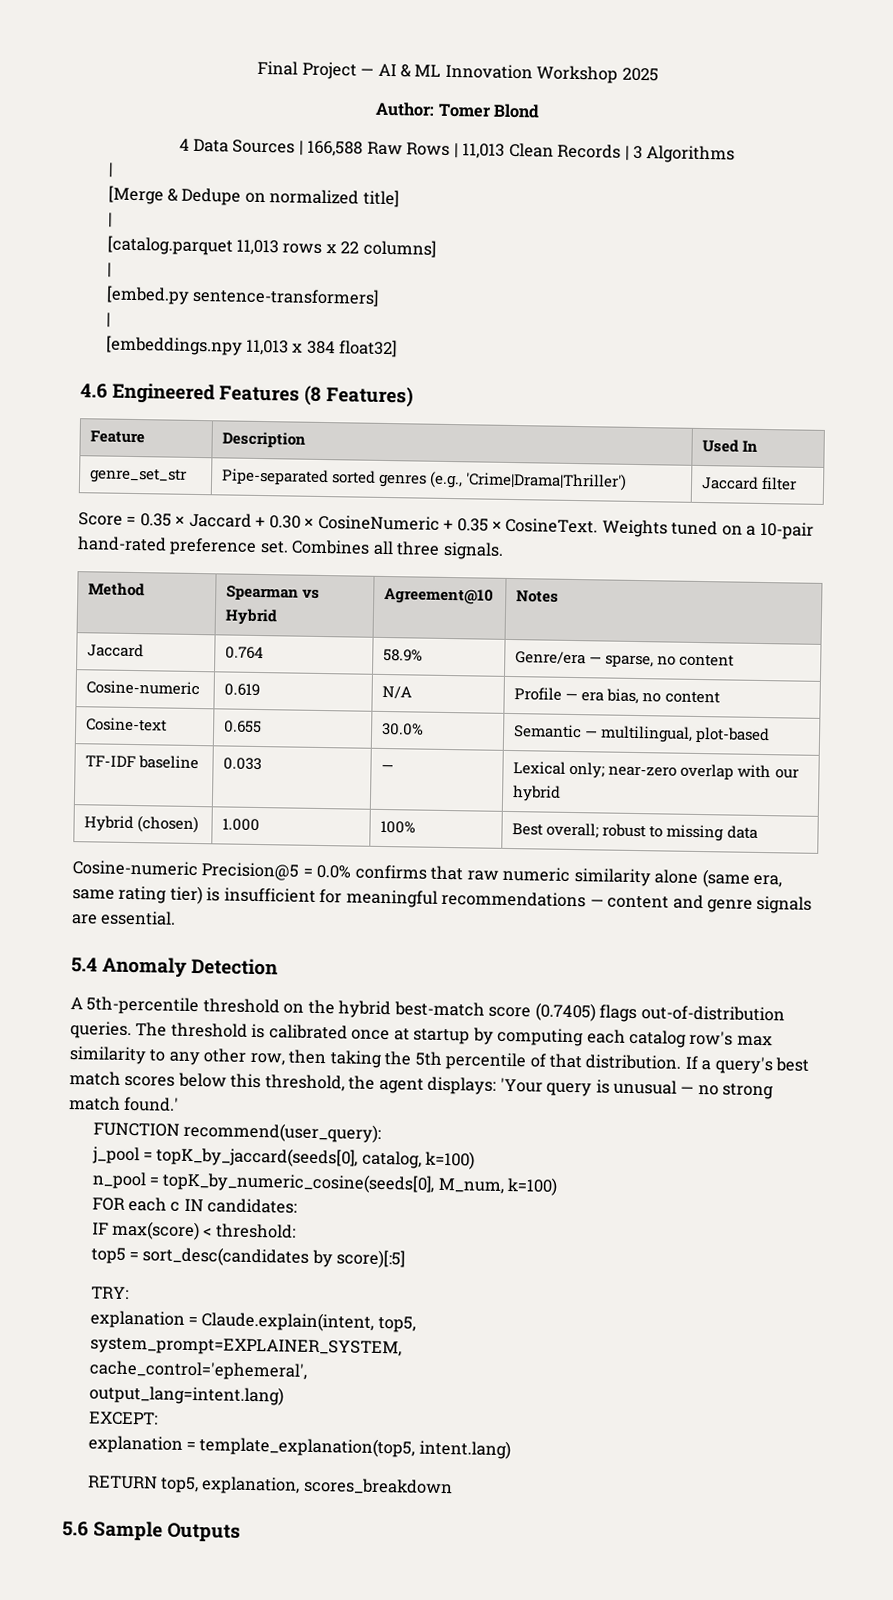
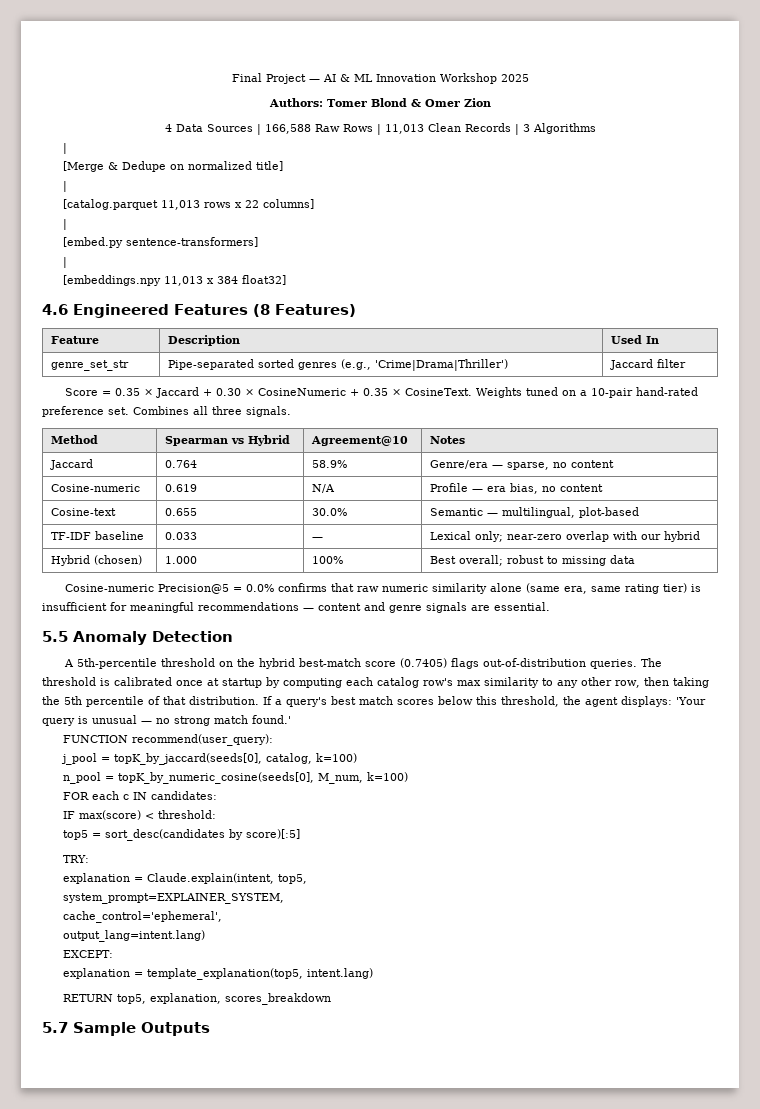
- Author: Tomer Blond
+ Authors: Tomer Blond & Omer Zion
- 5.4 Anomaly Detection
+ 5.5 Anomaly Detection
- 5.6 Sample Outputs
+ 5.7 Sample Outputs

